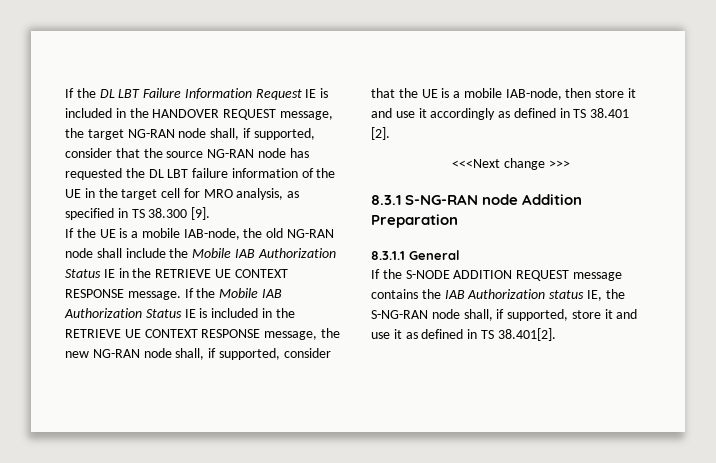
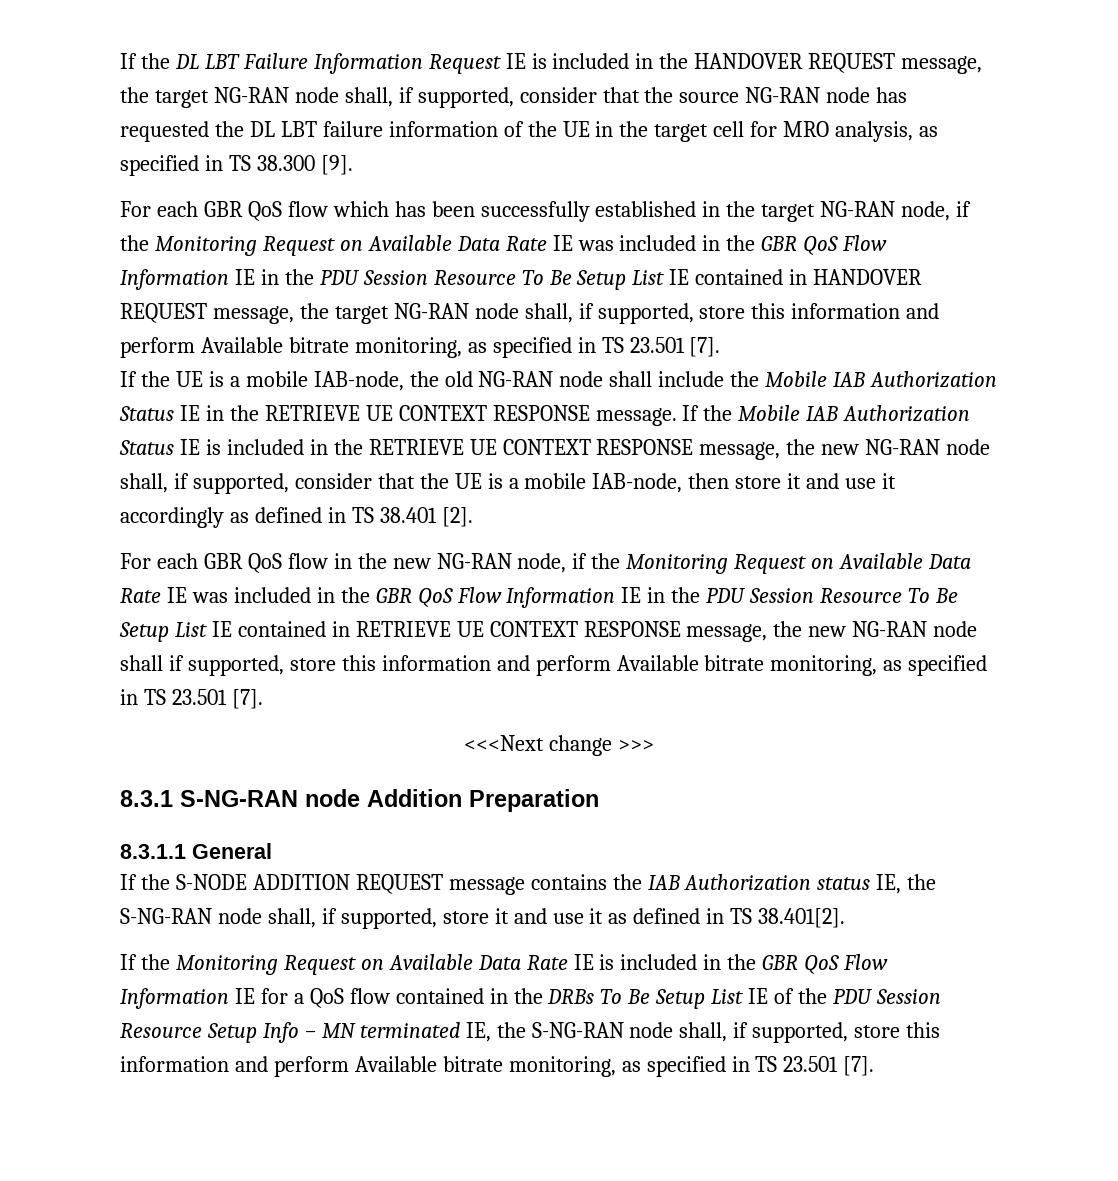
+ For each GBR QoS flow which has been successfully established in the target NG-RAN node, if the Monitoring Request on Available Data Rate IE was included in the GBR QoS Flow Information IE in the PDU Session Resource To Be Setup List IE contained in HANDOVER REQUEST message, the target NG-RAN node shall, if supported, store this information and perform Available bitrate monitoring, as specified in TS 23.501 [7].
+ For each GBR QoS flow in the new NG-RAN node, if the Monitoring Request on Available Data Rate IE was included in the GBR QoS Flow Information IE in the PDU Session Resource To Be Setup List IE contained in RETRIEVE UE CONTEXT RESPONSE message, the new NG-RAN node shall if supported, store this information and perform Available bitrate monitoring, as specified in TS 23.501 [7].
+ If the Monitoring Request on Available Data Rate IE is included in the GBR QoS Flow Information IE for a QoS flow contained in the DRBs To Be Setup List IE of the PDU Session Resource Setup Info – MN terminated IE, the S-NG-RAN node shall, if supported, store this information and perform Available bitrate monitoring, as specified in TS 23.501 [7].

